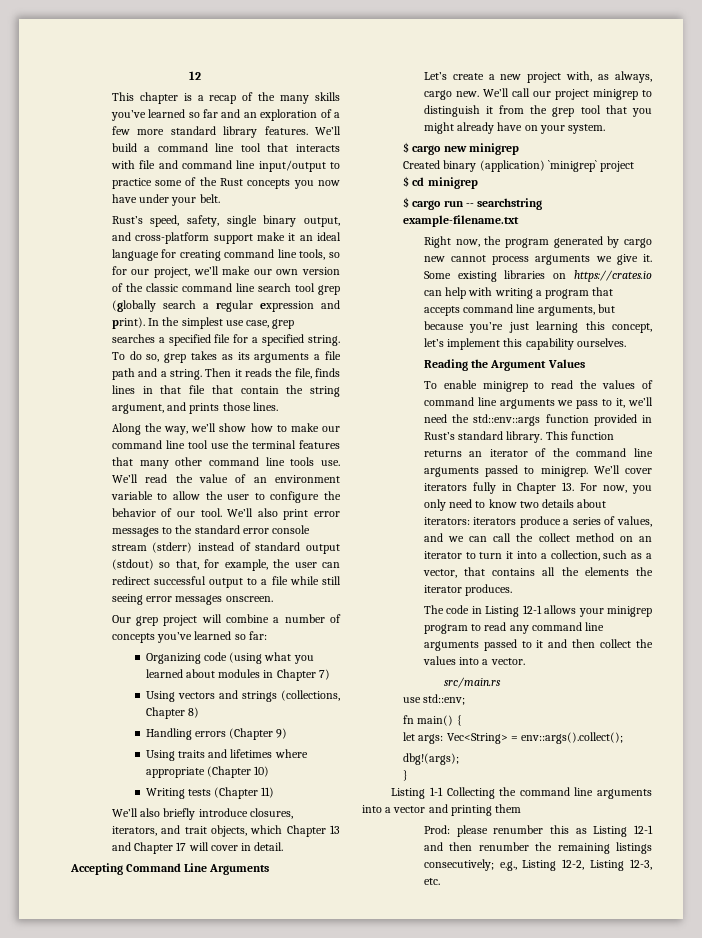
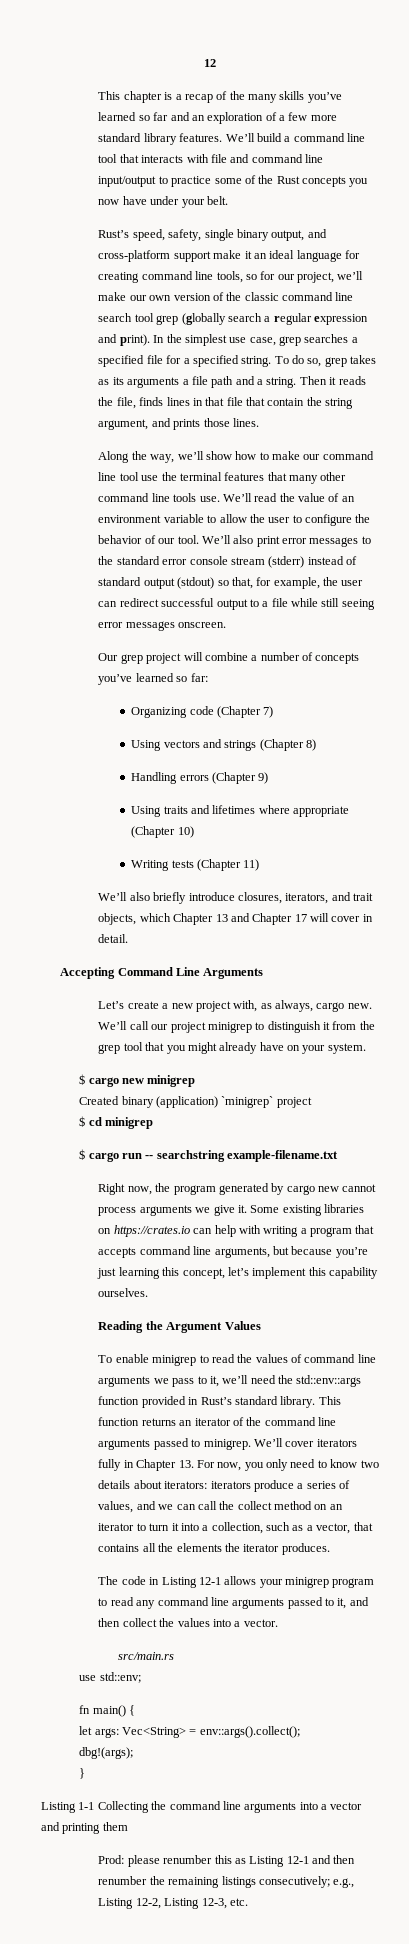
- Organizing code (using what you learned about modules in Chapter 7)
+ Organizing code (Chapter 7)
- Using vectors and strings (collections, Chapter 8)
+ Using vectors and strings (Chapter 8)
- The code in Listing 12-1 allows your minigrep program to read any command line arguments passed to it and then collect the values into a vector.
+ The code in Listing 12-1 allows your minigrep program to read any command line arguments passed to it, and then collect the values into a vector.

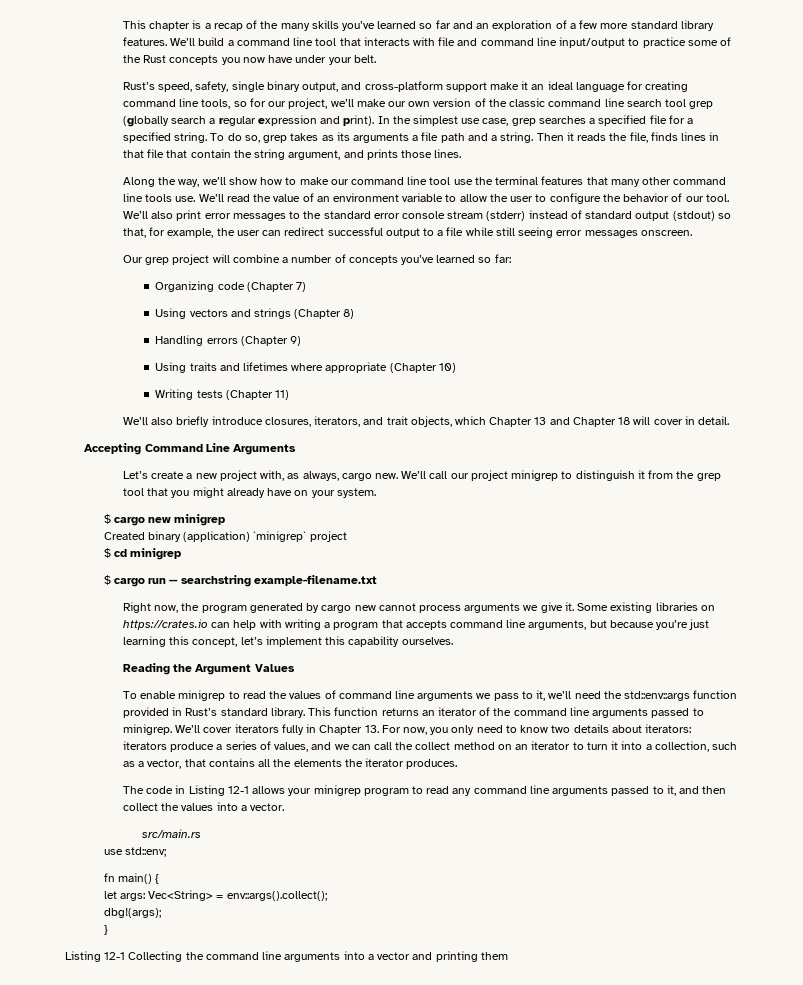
- 12
- We’ll also briefly introduce closures, iterators, and trait objects, which Chapter 13 and Chapter 17 will cover in detail.
+ We’ll also briefly introduce closures, iterators, and trait objects, which Chapter 13 and Chapter 18 will cover in detail.
- Listing 1-1 Collecting the command line arguments into a vector and printing them
+ Listing 12-1 Collecting the command line arguments into a vector and printing them
- Prod: please renumber this as Listing 12-1 and then renumber the remaining listings consecutively; e.g., Listing 12-2, Listing 12-3, etc.

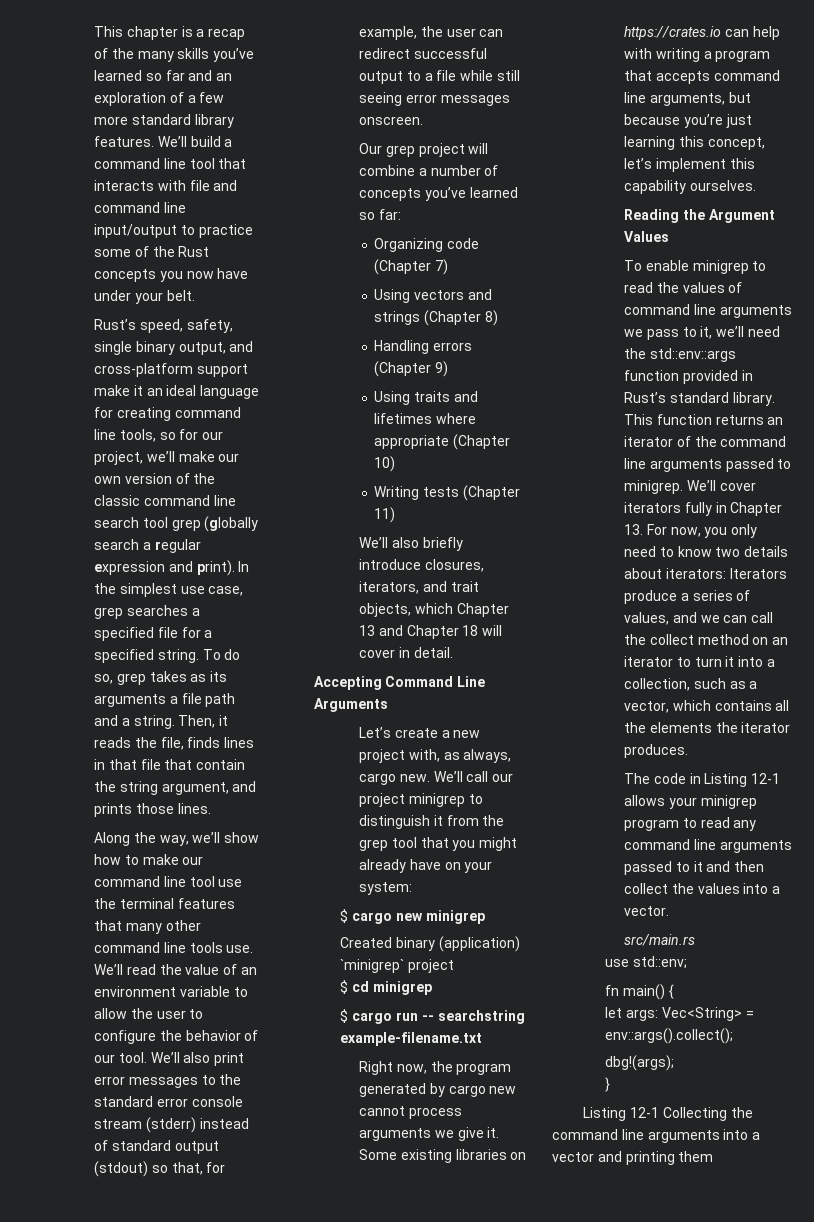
- Then it reads the file, finds lines in that file that contain the string argument, and prints those lines.
+ Then, it reads the file, finds lines in that file that contain the string argument, and prints those lines.
- We’ll call our project minigrep to distinguish it from the grep tool that you might already have on your system.
+ We’ll call our project minigrep to distinguish it from the grep tool that you might already have on your system:
- We’ll cover iterators fully in Chapter 13. For now, you only need to know two details about iterators: iterators produce a series of values, and we can call the collect method on an iterator to turn it into a collection, such as a vector, that contains all the elements the iterator produces.
+ We’ll cover iterators fully in Chapter 13. For now, you only need to know two details about iterators: Iterators produce a series of values, and we can call the collect method on an iterator to turn it into a collection, such as a vector, which contains all the elements the iterator produces.
- The code in Listing 12-1 allows your minigrep program to read any command line arguments passed to it, and then collect the values into a vector.
+ The code in Listing 12-1 allows your minigrep program to read any command line arguments passed to it and then collect the values into a vector.

